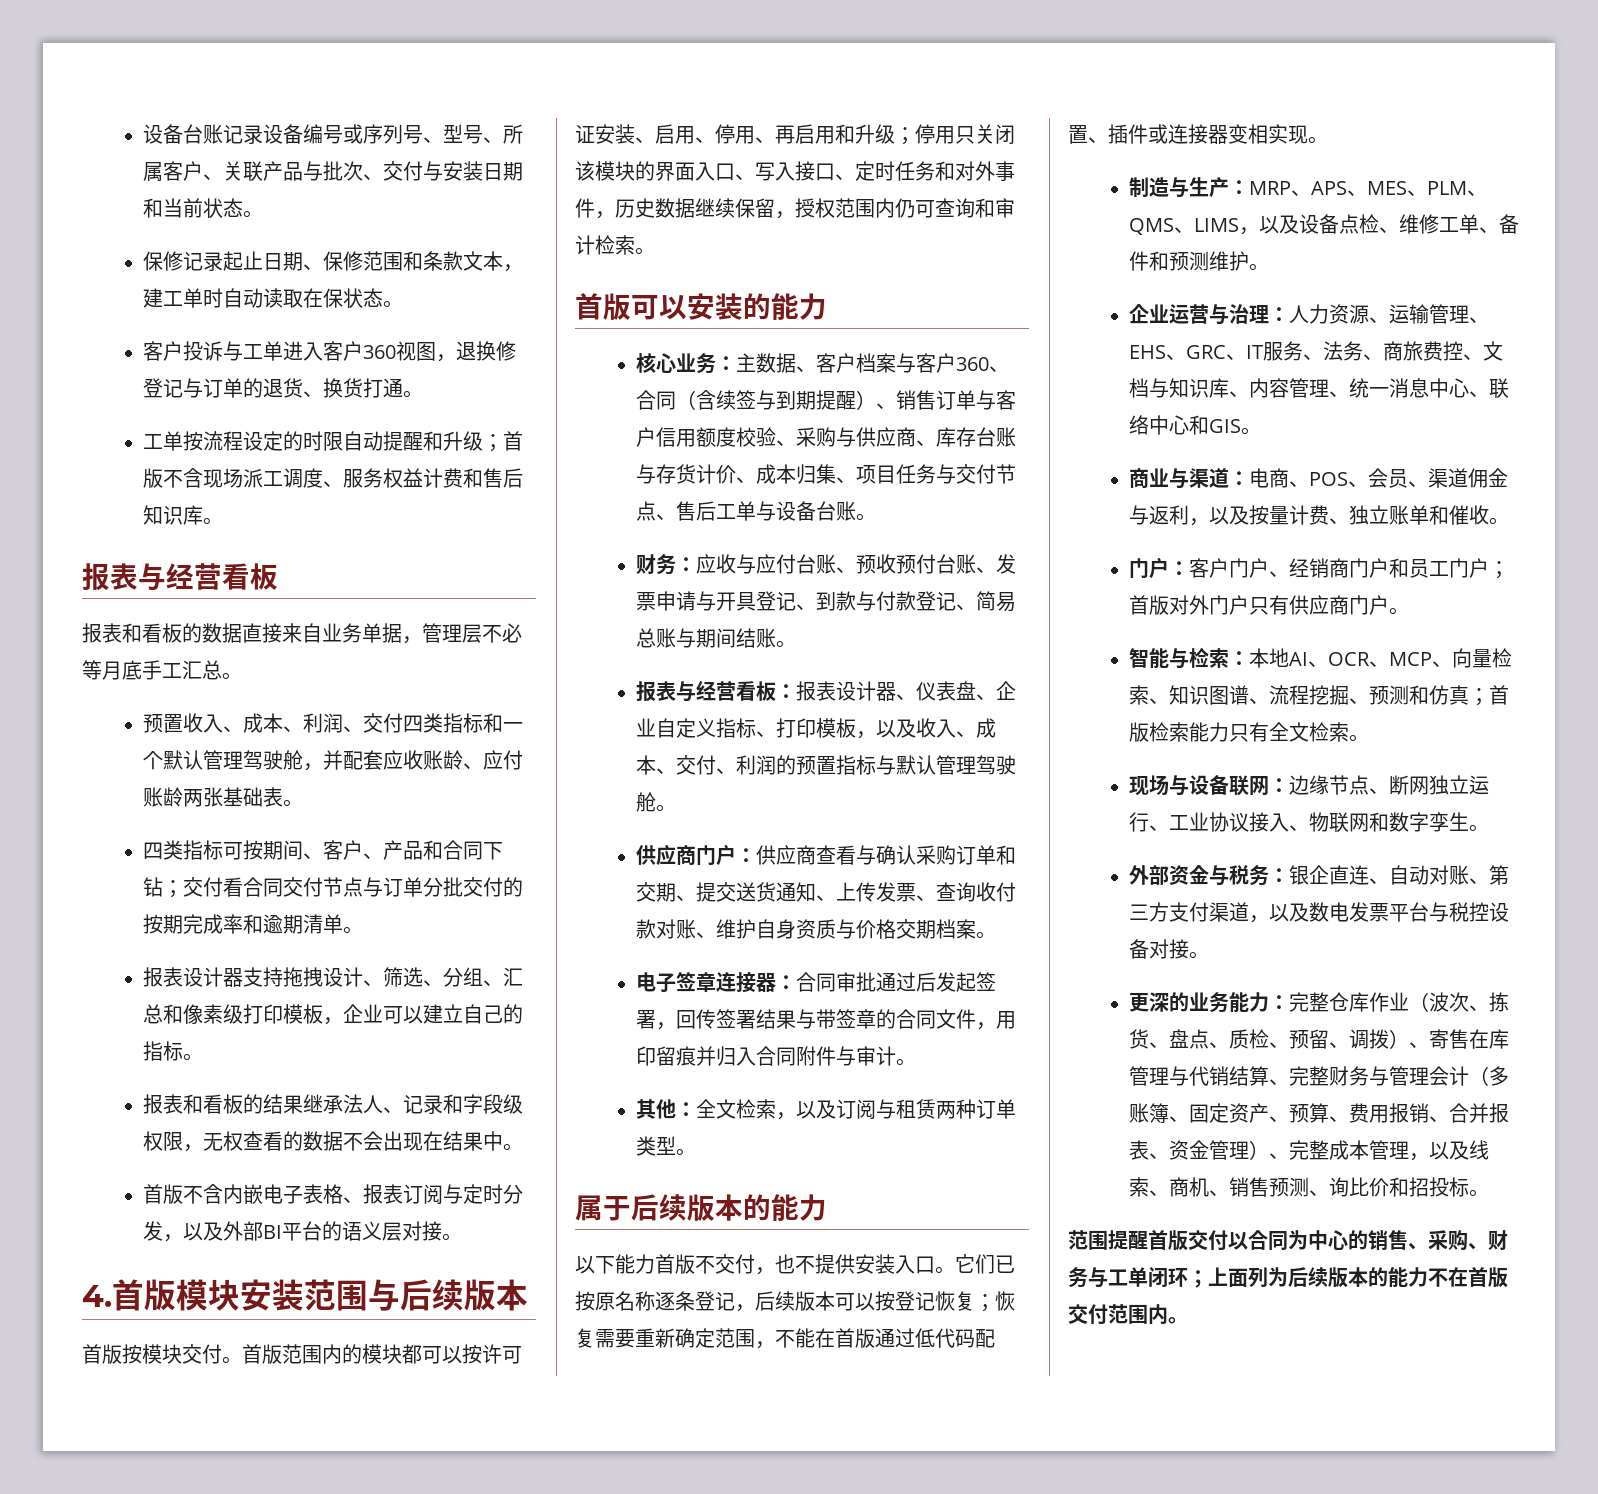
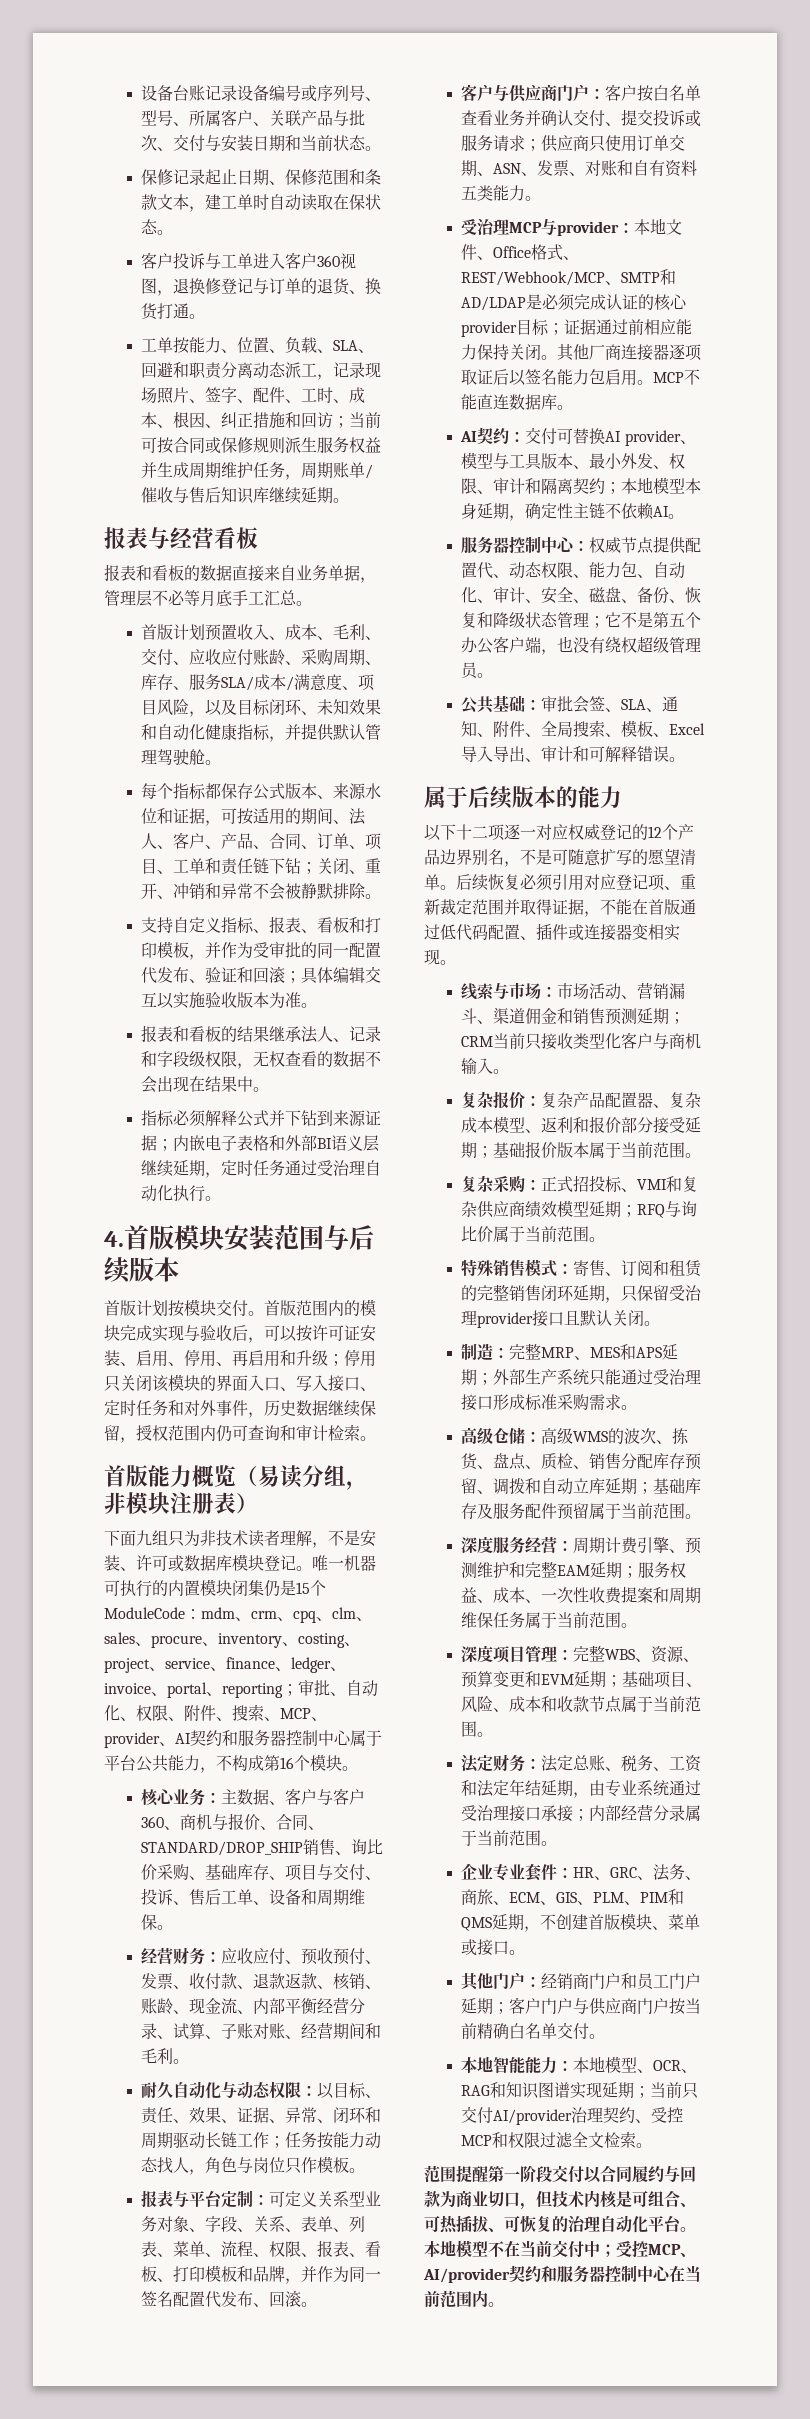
- 工单按流程设定的时限自动提醒和升级；首版不含现场派工调度、服务权益计费和售后知识库。
+ 工单按能力、位置、负载、SLA、回避和职责分离动态派工，记录现场照片、签字、配件、工时、成本、根因、纠正措施和回访；当前可按合同或保修规则派生服务权益并生成周期维护任务，周期账单/催收与售后知识库继续延期。
- 预置收入、成本、利润、交付四类指标和一个默认管理驾驶舱，并配套应收账龄、应付账龄两张基础表。
- 四类指标可按期间、客户、产品和合同下钻；交付看合同交付节点与订单分批交付的按期完成率和逾期清单。
- 报表设计器支持拖拽设计、筛选、分组、汇总和像素级打印模板，企业可以建立自己的指标。
+ 首版计划预置收入、成本、毛利、交付、应收应付账龄、采购周期、库存、服务SLA/成本/满意度、项目风险，以及目标闭环、未知效果和自动化健康指标，并提供默认管理驾驶舱。
+ 每个指标都保存公式版本、来源水位和证据，可按适用的期间、法人、客户、产品、合同、订单、项目、工单和责任链下钻；关闭、重开、冲销和异常不会被静默排除。
+ 支持自定义指标、报表、看板和打印模板，并作为受审批的同一配置代发布、验证和回滚；具体编辑交互以实施验收版本为准。
- 首版不含内嵌电子表格、报表订阅与定时分发，以及外部BI平台的语义层对接。
+ 指标必须解释公式并下钻到来源证据；内嵌电子表格和外部BI语义层继续延期，定时任务通过受治理自动化执行。
- 首版按模块交付。
+ 首版计划按模块交付。
- 首版范围内的模块都可以按许可证安装、启用、停用、再启用和升级；停用只关闭该模块的界面入口、写入接口、定时任务和对外事件，历史数据继续保留，授权范围内仍可查询和审计检索。
+ 首版范围内的模块完成实现与验收后，可以按许可证安装、启用、停用、再启用和升级；停用只关闭该模块的界面入口、写入接口、定时任务和对外事件，历史数据继续保留，授权范围内仍可查询和审计检索。
- 首版可以安装的能力
+ 首版能力概览（易读分组，非模块注册表）
+ 下面九组只为非技术读者理解，不是安装、许可或数据库模块登记。唯一机器可执行的内置模块闭集仍是15个ModuleCode：mdm、crm、cpq、clm、sales、procure、inventory、costing、project、service、finance、ledger、invoice、portal、reporting；审批、自动化、权限、附件、搜索、MCP、provider、AI契约和服务器控制中心属于平台公共能力，不构成第16个模块。
- 核心业务：主数据、客户档案与客户360、合同（含续签与到期提醒）、销售订单与客户信用额度校验、采购与供应商、库存台账与存货计价、成本归集、项目任务与交付节点、售后工单与设备台账。
- 财务：应收与应付台账、预收预付台账、发票申请与开具登记、到款与付款登记、简易总账与期间结账。
- 报表与经营看板：报表设计器、仪表盘、企业自定义指标、打印模板，以及收入、成本、交付、利润的预置指标与默认管理驾驶舱。
- 供应商门户：供应商查看与确认采购订单和交期、提交送货通知、上传发票、查询收付款对账、维护自身资质与价格交期档案。
- 电子签章连接器：合同审批通过后发起签署，回传签署结果与带签章的合同文件，用印留痕并归入合同附件与审计。
- 其他：全文检索，以及订阅与租赁两种订单类型。
+ 核心业务：主数据、客户与客户360、商机与报价、合同、STANDARD/DROP_SHIP销售、询比价采购、基础库存、项目与交付、投诉、售后工单、设备和周期维保。
+ 经营财务：应收应付、预收预付、发票、收付款、退款返款、核销、账龄、现金流、内部平衡经营分录、试算、子账对账、经营期间和毛利。
+ 耐久自动化与动态权限：以目标、责任、效果、证据、异常、闭环和周期驱动长链工作；任务按能力动态找人，角色与岗位只作模板。
+ 报表与平台定制：可定义关系型业务对象、字段、关系、表单、列表、菜单、流程、权限、报表、看板、打印模板和品牌，并作为同一签名配置代发布、回滚。
+ 客户与供应商门户：客户按白名单查看业务并确认交付、提交投诉或服务请求；供应商只使用订单交期、ASN、发票、对账和自有资料五类能力。
+ 受治理MCP与provider：本地文件、Office格式、REST/Webhook/MCP、SMTP和AD/LDAP是必须完成认证的核心provider目标；证据通过前相应能力保持关闭。其他厂商连接器逐项取证后以签名能力包启用。MCP不能直连数据库。
+ AI契约：交付可替换AI provider、模型与工具版本、最小外发、权限、审计和隔离契约；本地模型本身延期，确定性主链不依赖AI。
+ 服务器控制中心：权威节点提供配置代、动态权限、能力包、自动化、审计、安全、磁盘、备份、恢复和降级状态管理；它不是第五个办公客户端，也没有绕权超级管理员。
+ 公共基础：审批会签、SLA、通知、附件、全局搜索、模板、Excel导入导出、审计和可解释错误。
- 以下能力首版不交付，也不提供安装入口。它们已按原名称逐条登记，后续版本可以按登记恢复；恢复需要重新确定范围，不能在首版通过低代码配置、插件或连接器变相实现。
+ 以下十二项逐一对应权威登记的12个产品边界别名，不是可随意扩写的愿望清单。后续恢复必须引用对应登记项、重新裁定范围并取得证据，不能在首版通过低代码配置、插件或连接器变相实现。
- 制造与生产：MRP、APS、MES、PLM、QMS、LIMS，以及设备点检、维修工单、备件和预测维护。
- 企业运营与治理：人力资源、运输管理、EHS、GRC、IT服务、法务、商旅费控、文档与知识库、内容管理、统一消息中心、联络中心和GIS。
- 商业与渠道：电商、POS、会员、渠道佣金与返利，以及按量计费、独立账单和催收。
- 门户：客户门户、经销商门户和员工门户；首版对外门户只有供应商门户。
- 智能与检索：本地AI、OCR、MCP、向量检索、知识图谱、流程挖掘、预测和仿真；首版检索能力只有全文检索。
- 现场与设备联网：边缘节点、断网独立运行、工业协议接入、物联网和数字孪生。
- 外部资金与税务：银企直连、自动对账、第三方支付渠道，以及数电发票平台与税控设备对接。
- 更深的业务能力：完整仓库作业（波次、拣货、盘点、质检、预留、调拨）、寄售在库管理与代销结算、完整财务与管理会计（多账簿、固定资产、预算、费用报销、合并报表、资金管理）、完整成本管理，以及线索、商机、销售预测、询比价和招投标。
+ 线索与市场：市场活动、营销漏斗、渠道佣金和销售预测延期；CRM当前只接收类型化客户与商机输入。
+ 复杂报价：复杂产品配置器、复杂成本模型、返利和报价部分接受延期；基础报价版本属于当前范围。
+ 复杂采购：正式招投标、VMI和复杂供应商绩效模型延期；RFQ与询比价属于当前范围。
+ 特殊销售模式：寄售、订阅和租赁的完整销售闭环延期，只保留受治理provider接口且默认关闭。
+ 制造：完整MRP、MES和APS延期；外部生产系统只能通过受治理接口形成标准采购需求。
+ 高级仓储：高级WMS的波次、拣货、盘点、质检、销售分配库存预留、调拨和自动立库延期；基础库存及服务配件预留属于当前范围。
+ 深度服务经营：周期计费引擎、预测维护和完整EAM延期；服务权益、成本、一次性收费提案和周期维保任务属于当前范围。
+ 深度项目管理：完整WBS、资源、预算变更和EVM延期；基础项目、风险、成本和收款节点属于当前范围。
+ 法定财务：法定总账、税务、工资和法定年结延期，由专业系统通过受治理接口承接；内部经营分录属于当前范围。
+ 企业专业套件：HR、GRC、法务、商旅、ECM、GIS、PLM、PIM和QMS延期，不创建首版模块、菜单或接口。
+ 其他门户：经销商门户和员工门户延期；客户门户与供应商门户按当前精确白名单交付。
+ 本地智能能力：本地模型、OCR、RAG和知识图谱实现延期；当前只交付AI/provider治理契约、受控MCP和权限过滤全文检索。
- 范围提醒首版交付以合同为中心的销售、采购、财务与工单闭环；上面列为后续版本的能力不在首版交付范围内。
+ 范围提醒第一阶段交付以合同履约与回款为商业切口，但技术内核是可组合、可热插拔、可恢复的治理自动化平台。本地模型不在当前交付中；受控MCP、AI/provider契约和服务器控制中心在当前范围内。

